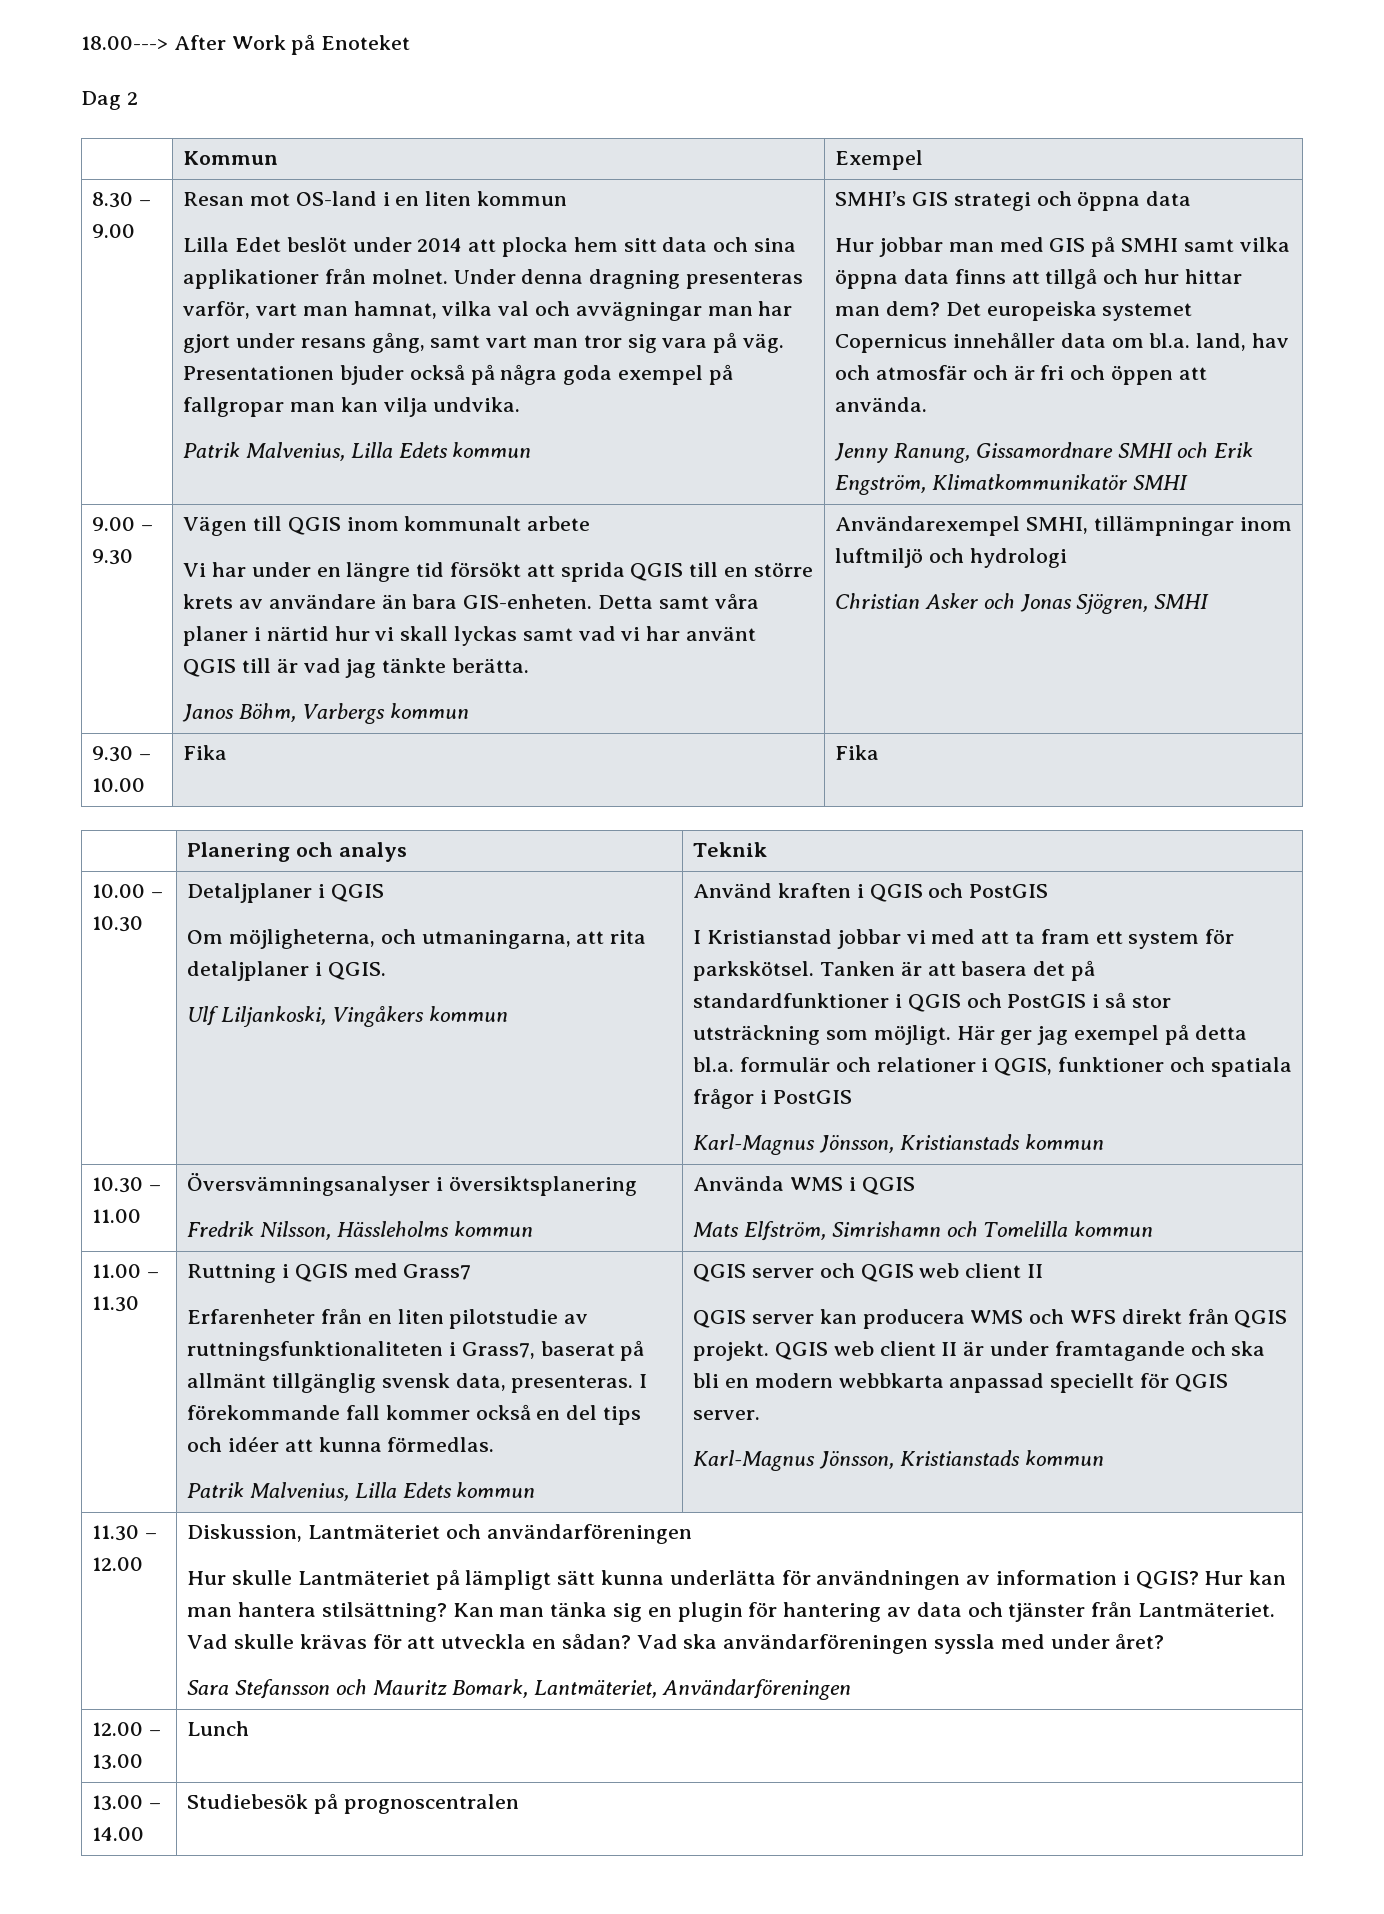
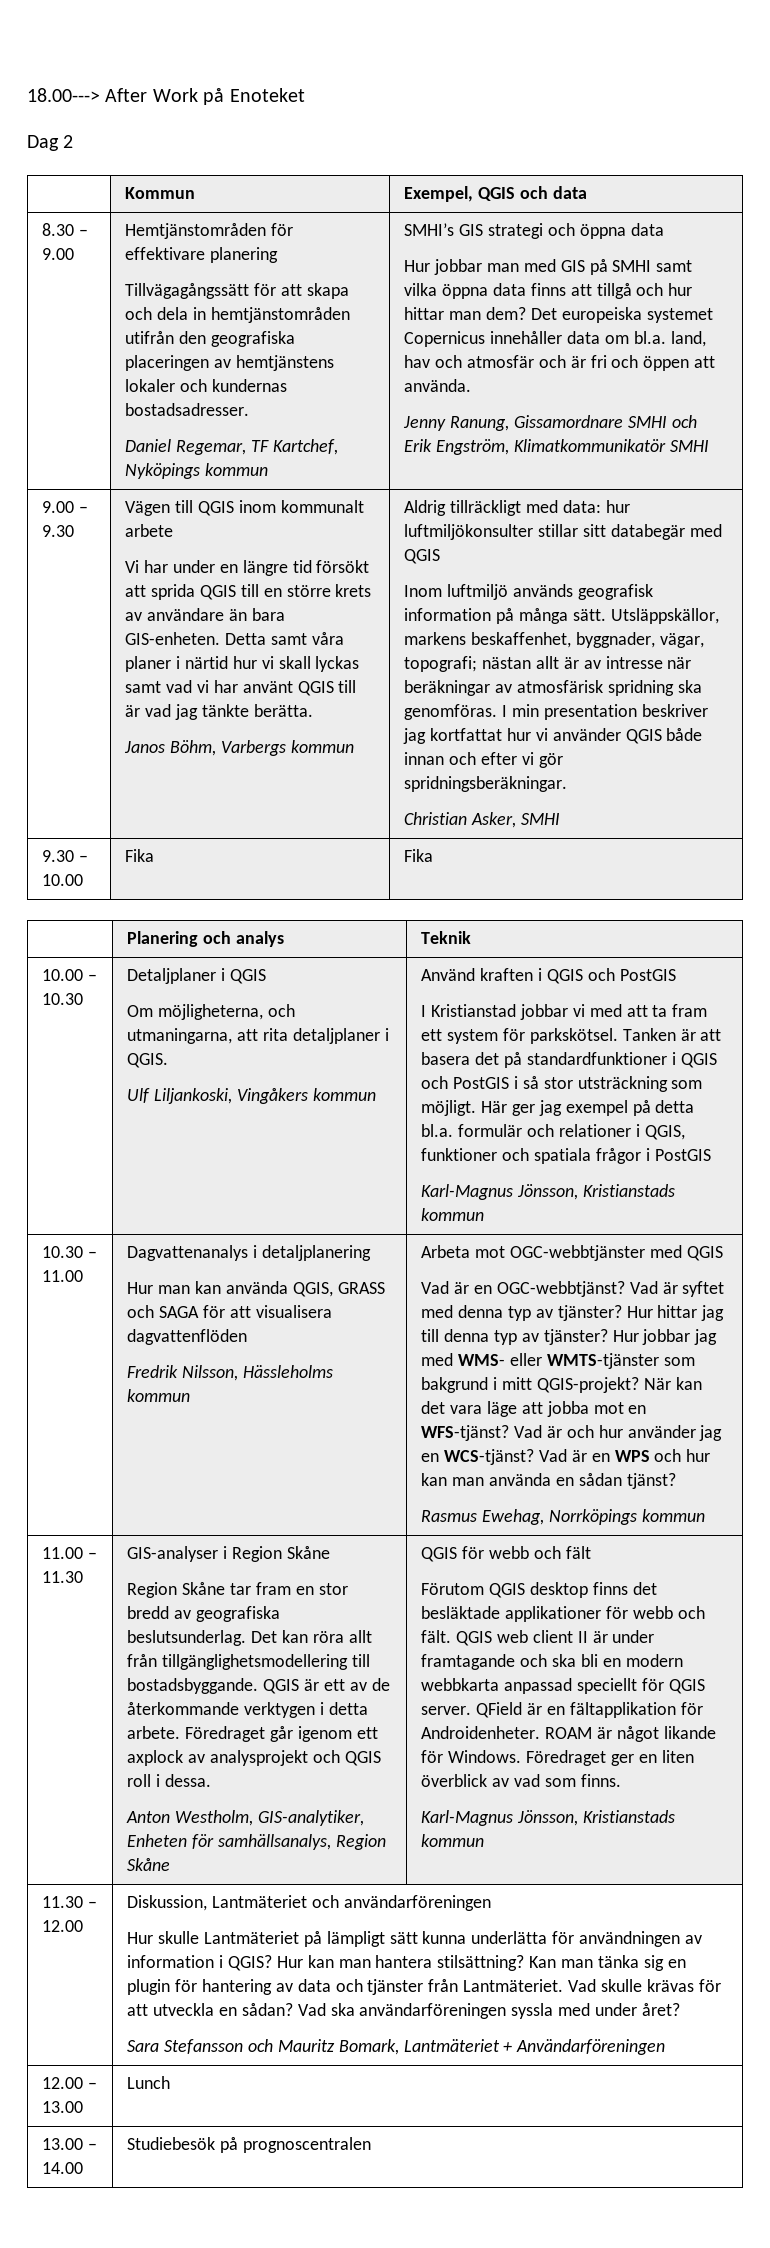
- | Kommun | Exempel
+ | Kommun | Exempel, QGIS och data
- Resan mot OS-land i en liten kommun
- Lilla Edet beslöt under 2014 att plocka hem sitt data och sina applikationer från molnet. Under denna dragning presenteras varför, vart man hamnat, vilka val och avvägningar man har gjort under resans gång, samt vart man tror sig vara på väg. Presentationen bjuder också på några goda exempel på fallgropar man kan vilja undvika.
- Patrik Malvenius, Lilla Edets kommun
+ Hemtjänstområden för effektivare planering
+ Tillvägagångssätt för att skapa och dela in hemtjänstområden utifrån den geografiska placeringen av hemtjänstens lokaler och kundernas bostadsadresser.
+ Daniel Regemar, TF Kartchef, Nyköpings kommun
- Användarexempel SMHI, tillämpningar inom luftmiljö och hydrologi
- Christian Asker och Jonas Sjögren, SMHI
+ Aldrig tillräckligt med data: hur luftmiljökonsulter stillar sitt databegär med QGIS
+ Inom luftmiljö används geografisk information på många sätt. Utsläppskällor, markens beskaffenhet, byggnader, vägar, topografi; nästan allt är av intresse när beräkningar av atmosfärisk spridning ska genomföras. I min presentation beskriver jag kortfattat hur vi använder QGIS både innan och efter vi gör spridningsberäkningar.
+ Christian Asker, SMHI
- Översvämningsanalyser i översiktsplanering
- Fredrik Nilsson, Hässleholms kommun | Använda WMS i QGIS
- Mats Elfström, Simrishamn och Tomelilla kommun
- 11.00 – 11.30 | Ruttning i QGIS med Grass7
- Erfarenheter från en liten pilotstudie av ruttningsfunktionaliteten i Grass7, baserat på allmänt tillgänglig svensk data, presenteras. I förekommande fall kommer också en del tips och idéer att kunna förmedlas.
- Patrik Malvenius, Lilla Edets kommun | QGIS server och QGIS web client II
- QGIS server kan producera WMS och WFS direkt från QGIS projekt.
+ Dagvattenanalys i detaljplanering
+ Hur man kan använda QGIS, GRASS och SAGA för att visualisera dagvattenflöden
+ Fredrik Nilsson, Hässleholms kommun | Arbeta mot OGC-webbtjänster med QGIS
+ Vad är en OGC-webbtjänst? Vad är syftet med denna typ av tjänster? Hur hittar jag till denna typ av tjänster? Hur jobbar jag med WMS- eller WMTS-tjänster som bakgrund i mitt QGIS-projekt? När kan det vara läge att jobba mot en WFS-tjänst? Vad är och hur använder jag en WCS-tjänst? Vad är en WPS och hur kan man använda en sådan tjänst?
+ Rasmus Ewehag, Norrköpings kommun
+ 11.00 – 11.30 | GIS-analyser i Region Skåne
+ Region Skåne tar fram en stor bredd av geografiska beslutsunderlag. Det kan röra allt från tillgänglighetsmodellering till bostadsbyggande. QGIS är ett av de återkommande verktygen i detta arbete. Föredraget går igenom ett axplock av analysprojekt och QGIS roll i dessa.
+ Anton Westholm, GIS-analytiker, Enheten för samhällsanalys, Region Skåne | QGIS för webb och fält
+ Förutom QGIS desktop finns det besläktade applikationer för webb och fält.
+ QField är en fältapplikation för Androidenheter. ROAM är något likande för Windows. Föredraget ger en liten överblick av vad som finns.
- Sara Stefansson och Mauritz Bomark, Lantmäteriet, Användarföreningen
+ Sara Stefansson och Mauritz Bomark, Lantmäteriet + Användarföreningen

